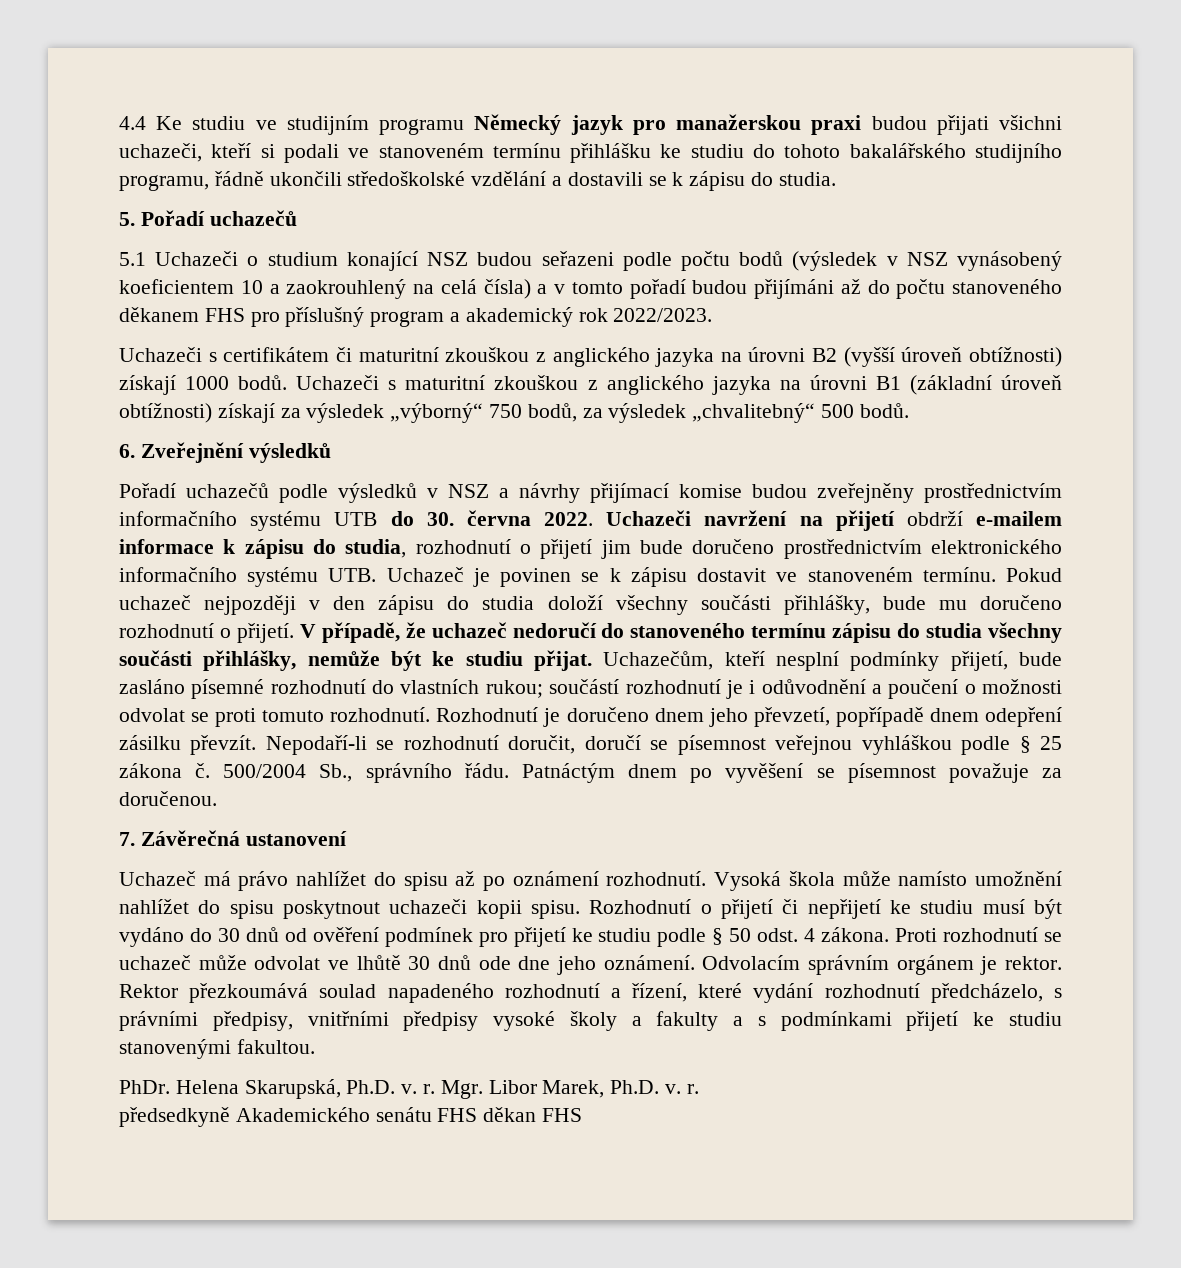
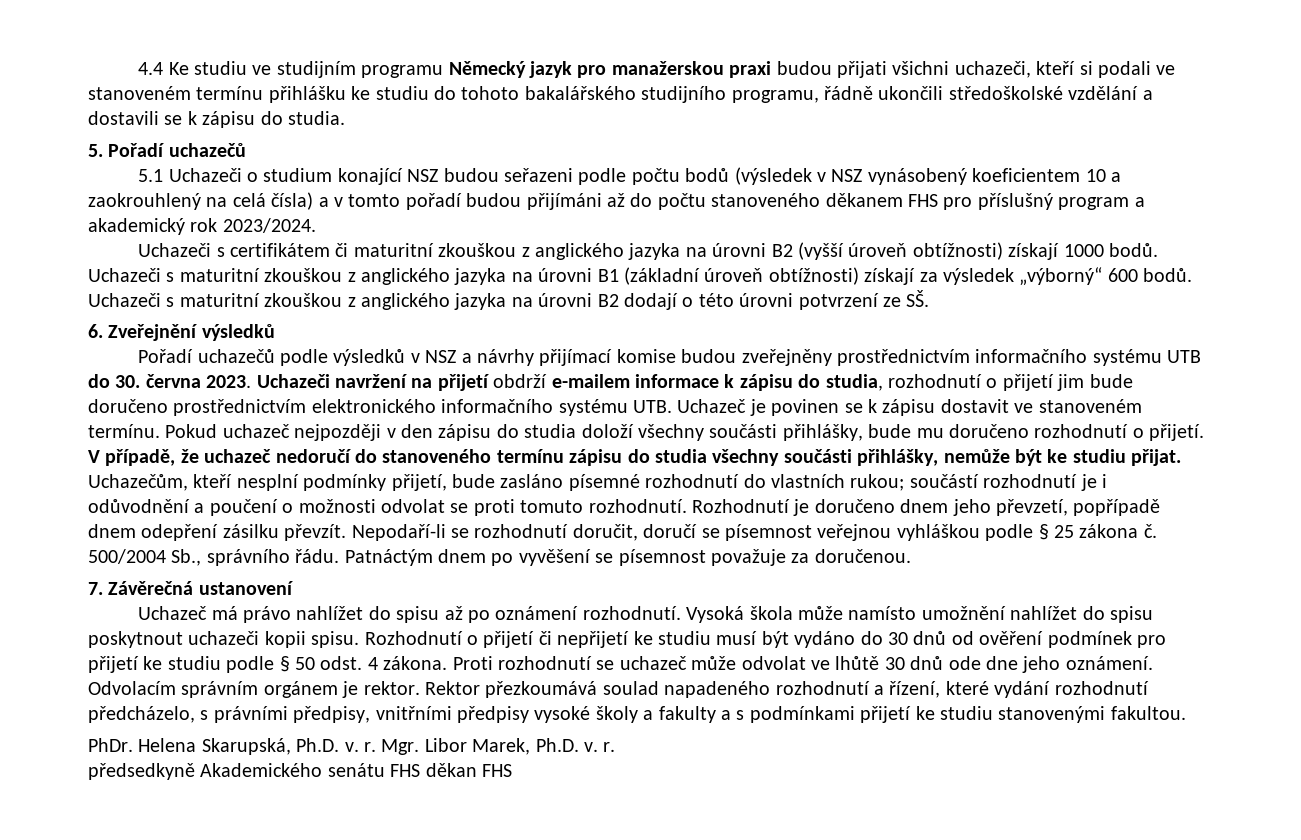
- 5.1 Uchazeči o studium konající NSZ budou seřazeni podle počtu bodů (výsledek v NSZ vynásobený koeficientem 10 a zaokrouhlený na celá čísla) a v tomto pořadí budou přijímáni až do počtu stanoveného děkanem FHS pro příslušný program a akademický rok 2022/2023.
+ 5.1 Uchazeči o studium konající NSZ budou seřazeni podle počtu bodů (výsledek v NSZ vynásobený koeficientem 10 a zaokrouhlený na celá čísla) a v tomto pořadí budou přijímáni až do počtu stanoveného děkanem FHS pro příslušný program a akademický rok 2023/2024.
- Uchazeči s maturitní zkouškou z anglického jazyka na úrovni B1 (základní úroveň obtížnosti) získají za výsledek „výborný“ 750 bodů, za výsledek „chvalitebný“ 500 bodů.
+ Uchazeči s maturitní zkouškou z anglického jazyka na úrovni B1 (základní úroveň obtížnosti) získají za výsledek „výborný“ 600 bodů. Uchazeči s maturitní zkouškou z anglického jazyka na úrovni B2 dodají o této úrovni potvrzení ze SŠ.
- Pořadí uchazečů podle výsledků v NSZ a návrhy přijímací komise budou zveřejněny prostřednictvím informačního systému UTB do 30. června 2022.
+ Pořadí uchazečů podle výsledků v NSZ a návrhy přijímací komise budou zveřejněny prostřednictvím informačního systému UTB do 30. června 2023.

